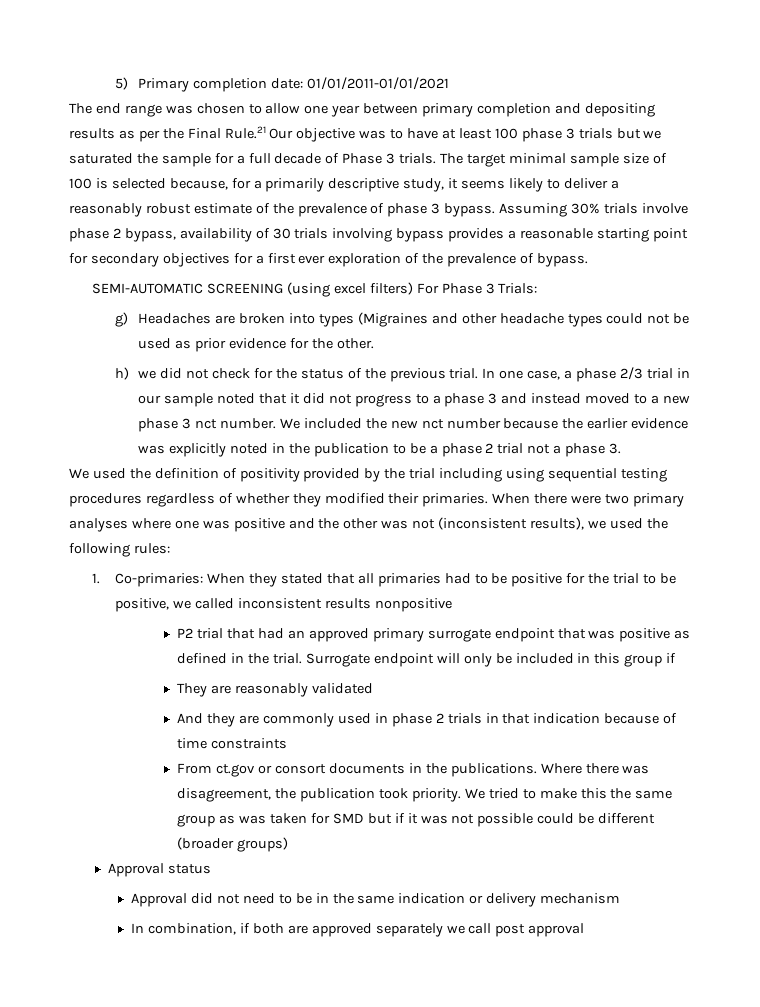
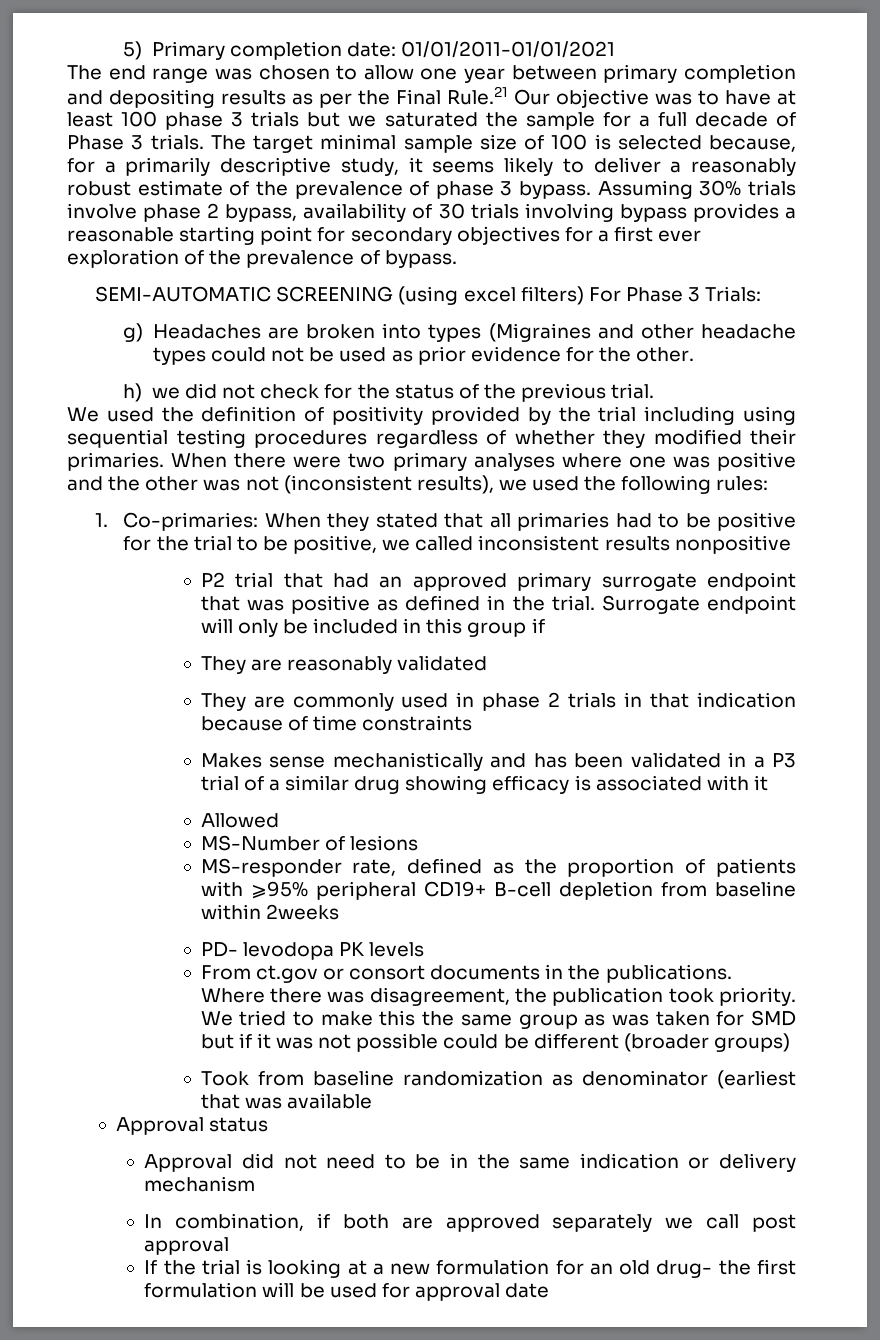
- In one case, a phase 2/3 trial in our sample noted that it did not progress to a phase 3 and instead moved to a new phase 3 nct number. We included the new nct number because the earlier evidence was explicitly noted in the publication to be a phase 2 trial not a phase 3.
- And they are commonly used in phase 2 trials in that indication because of time constraints
+ They are commonly used in phase 2 trials in that indication because of time constraints
+ Makes sense mechanistically and has been validated in a P3 trial of a similar drug showing efficacy is associated with it
+ Allowed
+ MS-Number of lesions
+ MS-responder rate, defined as the proportion of patients with ⩾95% peripheral CD19+ B-cell depletion from baseline within 2weeks
+ PD- levodopa PK levels
+ Took from baseline randomization as denominator (earliest that was available
+ If the trial is looking at a new formulation for an old drug- the first formulation will be used for approval date

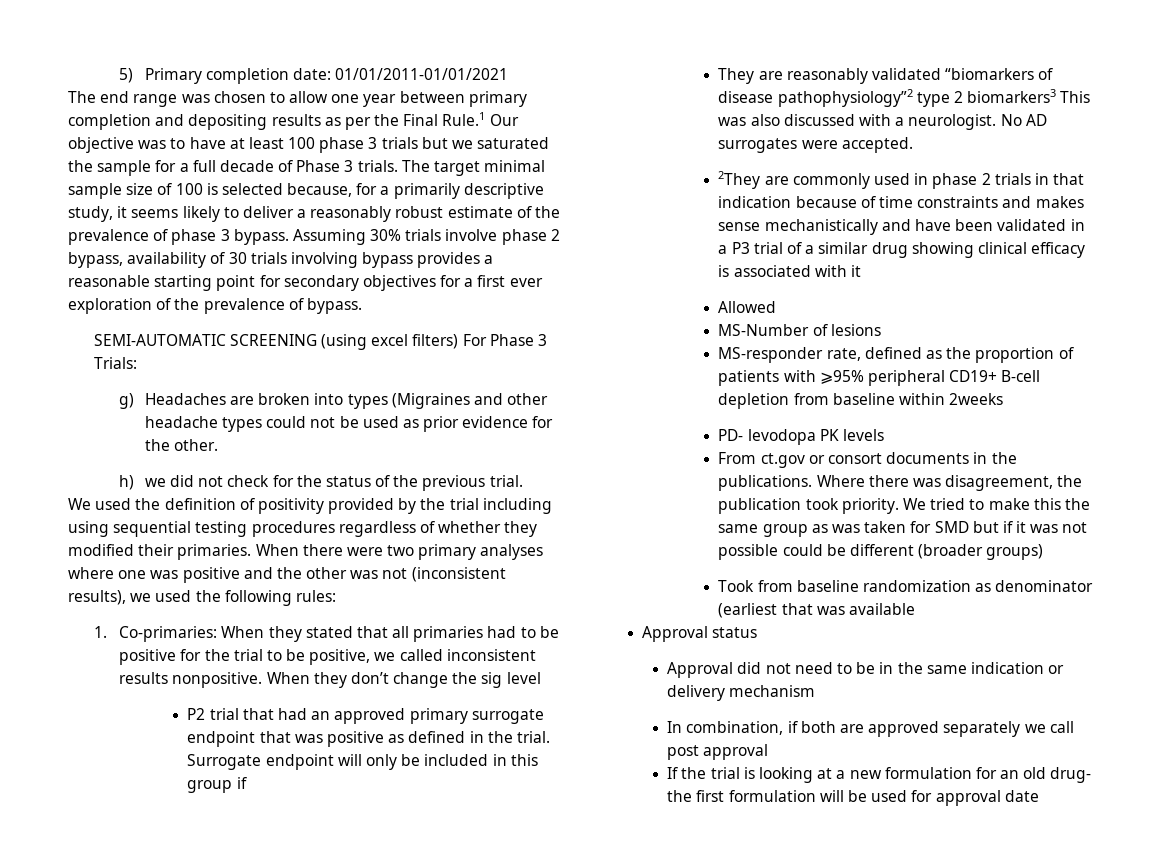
- The end range was chosen to allow one year between primary completion and depositing results as per the Final Rule.21 Our objective was to have at least 100 phase 3 trials but we saturated the sample for a full decade of Phase 3 trials.
+ The end range was chosen to allow one year between primary completion and depositing results as per the Final Rule.1 Our objective was to have at least 100 phase 3 trials but we saturated the sample for a full decade of Phase 3 trials.
- 1. Co-primaries: When they stated that all primaries had to be positive for the trial to be positive, we called inconsistent results nonpositive
+ 1. Co-primaries: When they stated that all primaries had to be positive for the trial to be positive, we called inconsistent results nonpositive. When they don’t change the sig level
- They are reasonably validated
- They are commonly used in phase 2 trials in that indication because of time constraints
- Makes sense mechanistically and has been validated in a P3 trial of a similar drug showing efficacy is associated with it
+ They are reasonably validated “biomarkers of disease pathophysiology”2 type 2 biomarkers3 This was also discussed with a neurologist. No AD surrogates were accepted.
+ 2They are commonly used in phase 2 trials in that indication because of time constraints and makes sense mechanistically and have been validated in a P3 trial of a similar drug showing clinical efficacy is associated with it

